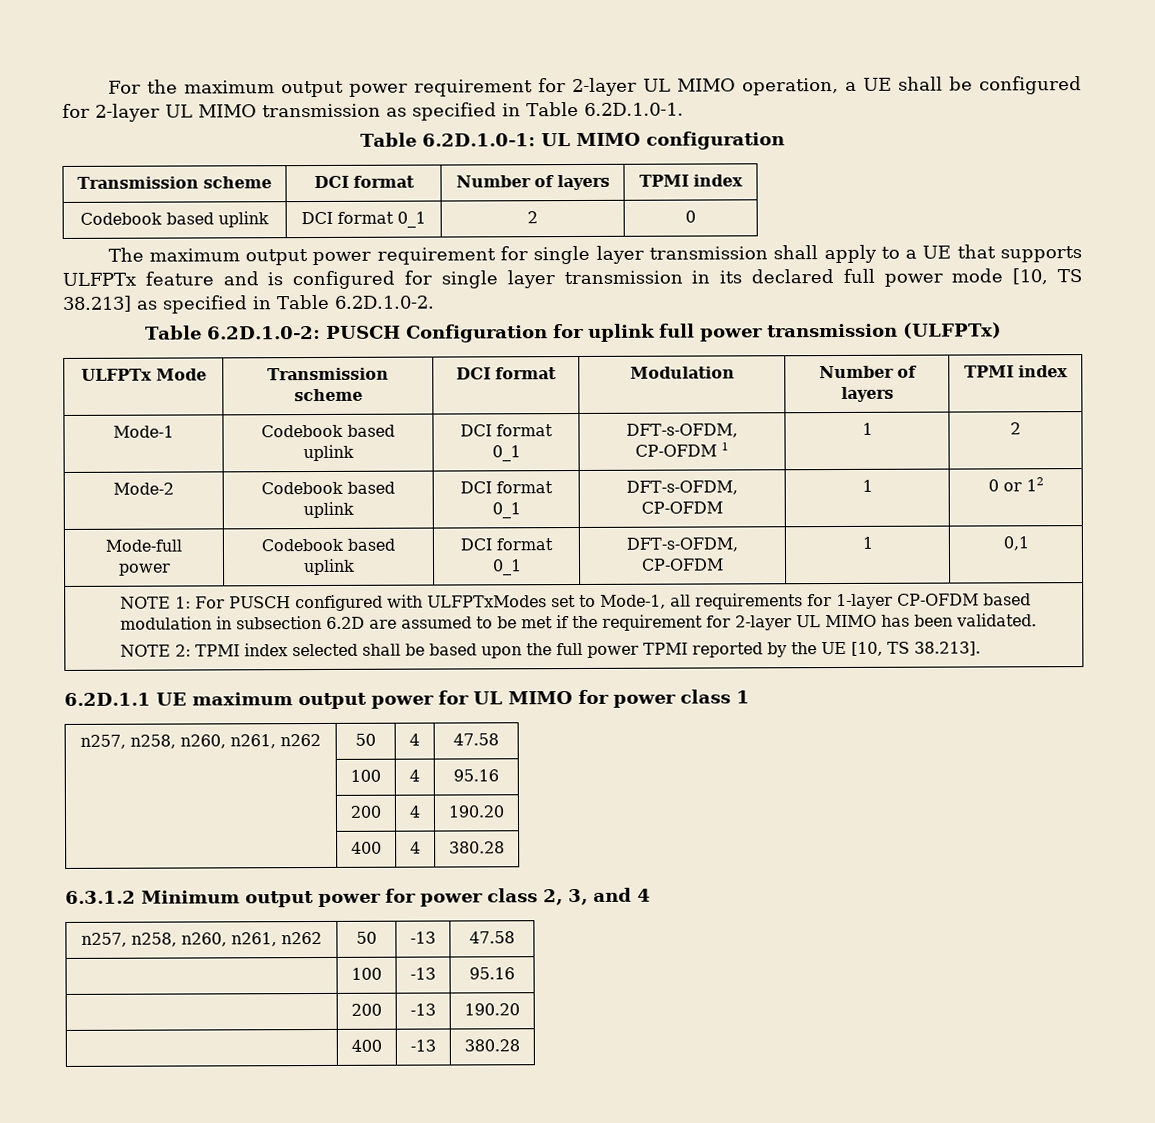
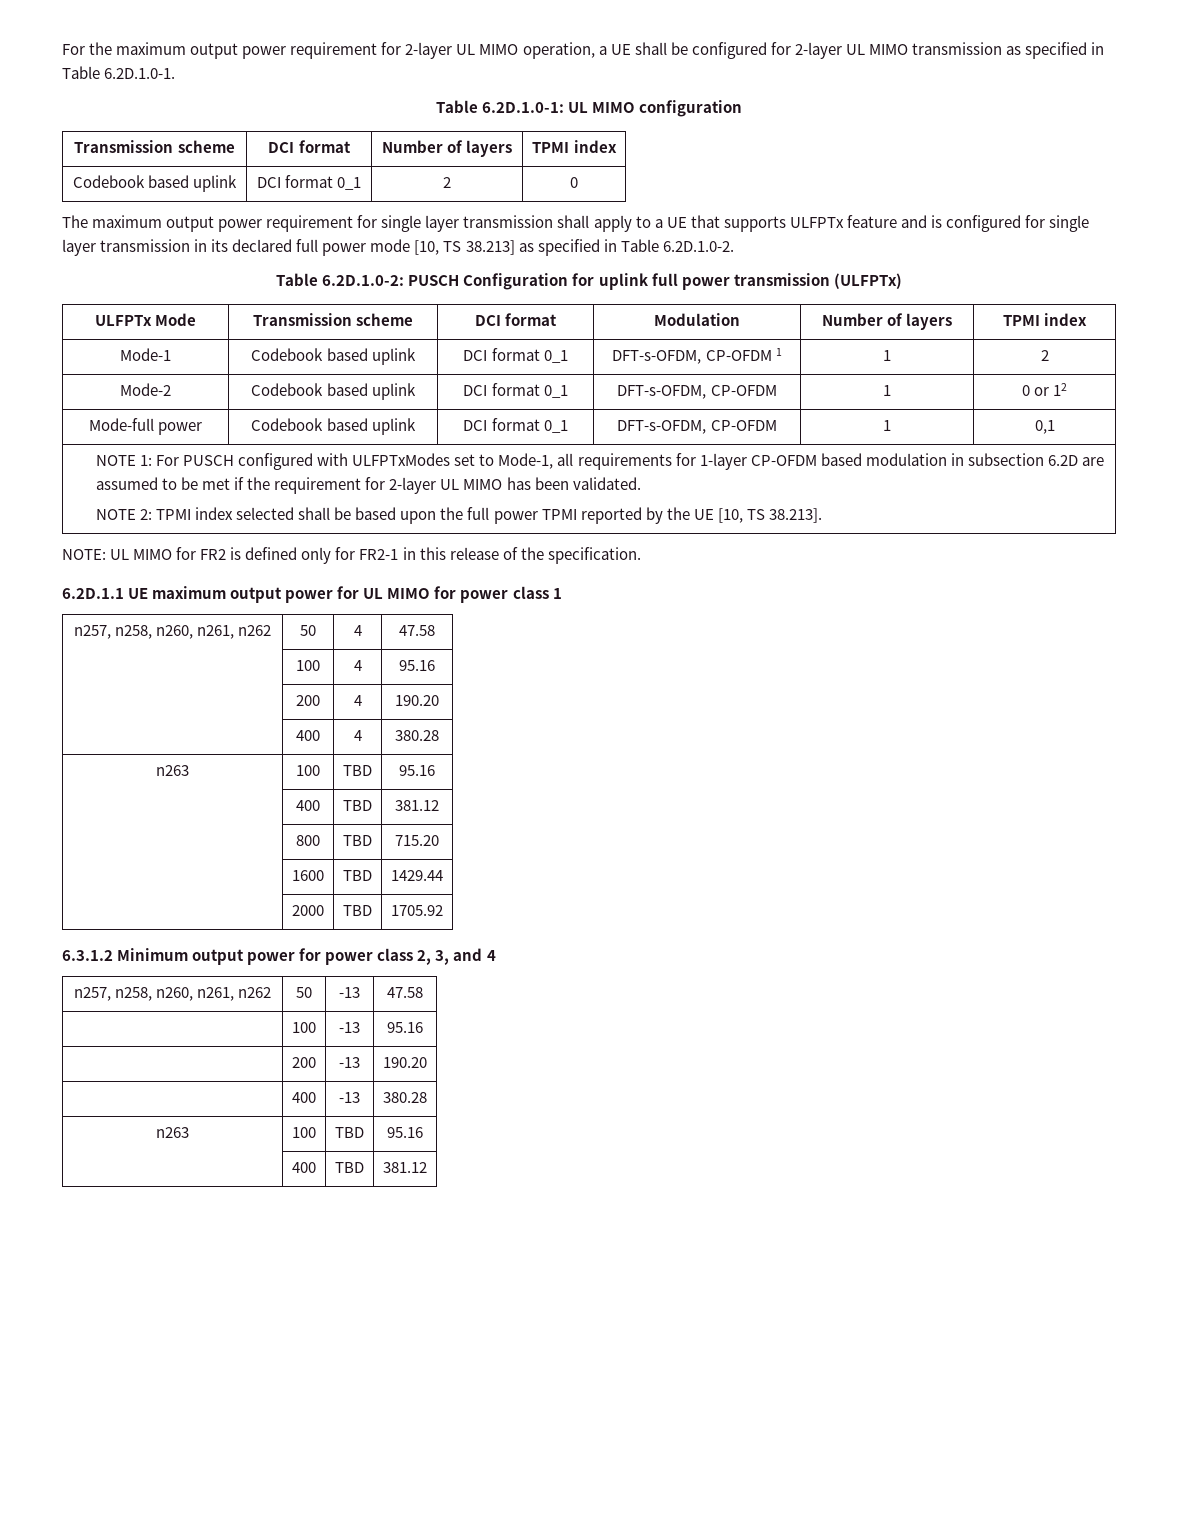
+ NOTE: UL MIMO for FR2 is defined only for FR2-1 in this release of the specification.
  | 400 | 4 | 380.28
+ n263 | 100 | TBD | 95.16
+ | 400 | TBD | 381.12
+ | 800 | TBD | 715.20
+ | 1600 | TBD | 1429.44
+ | 2000 | TBD | 1705.92
  | 400 | -13 | 380.28
+ n263 | 100 | TBD | 95.16
+ | 400 | TBD | 381.12

